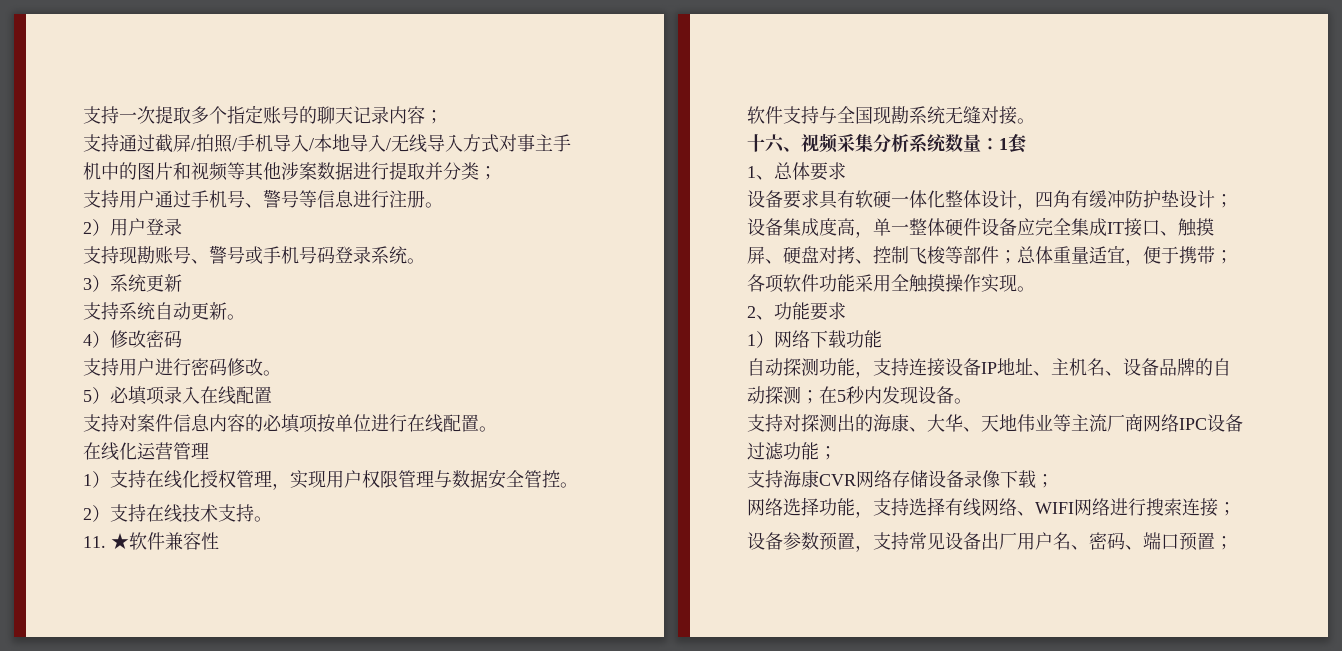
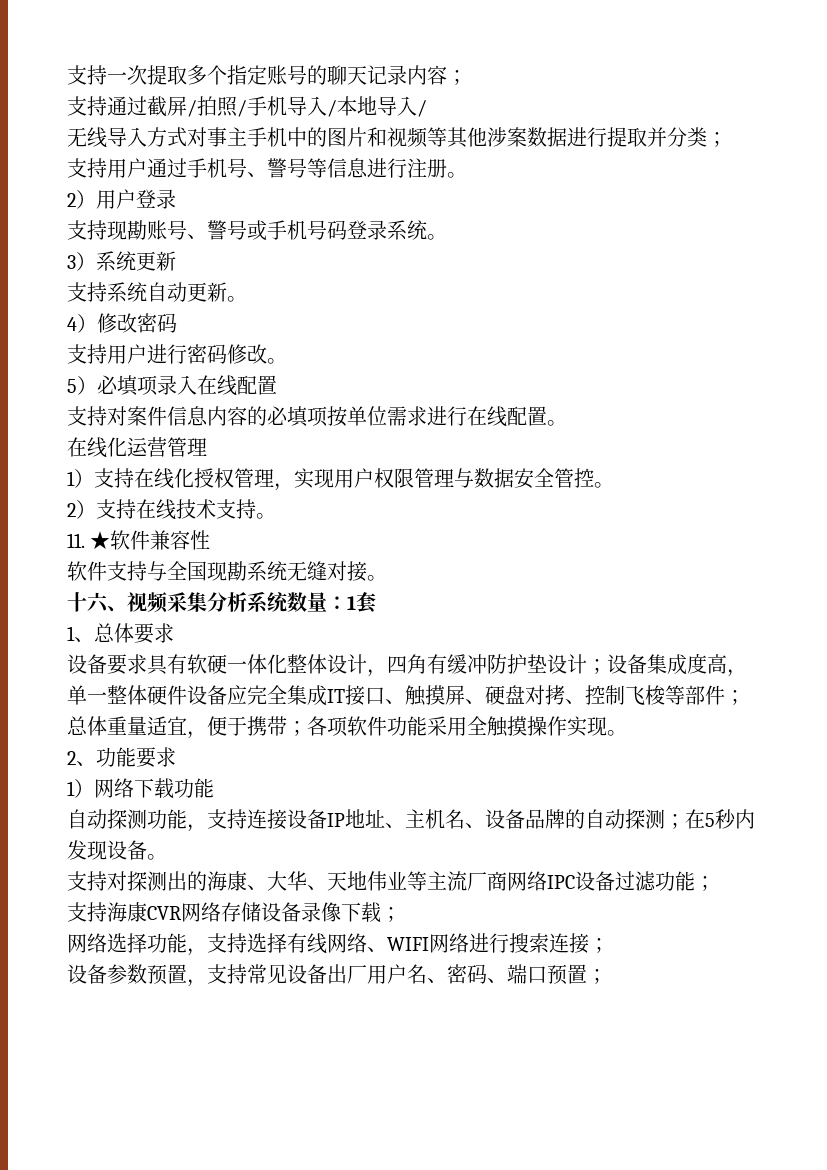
- 支持通过截屏/拍照/手机导入/本地导入/无线导入方式对事主手机中的图片和视频等其他涉案数据进行提取并分类；
+ 支持通过截屏/拍照/手机导入/本地导入/
+ 无线导入方式对事主手机中的图片和视频等其他涉案数据进行提取并分类；
- 支持对案件信息内容的必填项按单位进行在线配置。
+ 支持对案件信息内容的必填项按单位需求进行在线配置。

